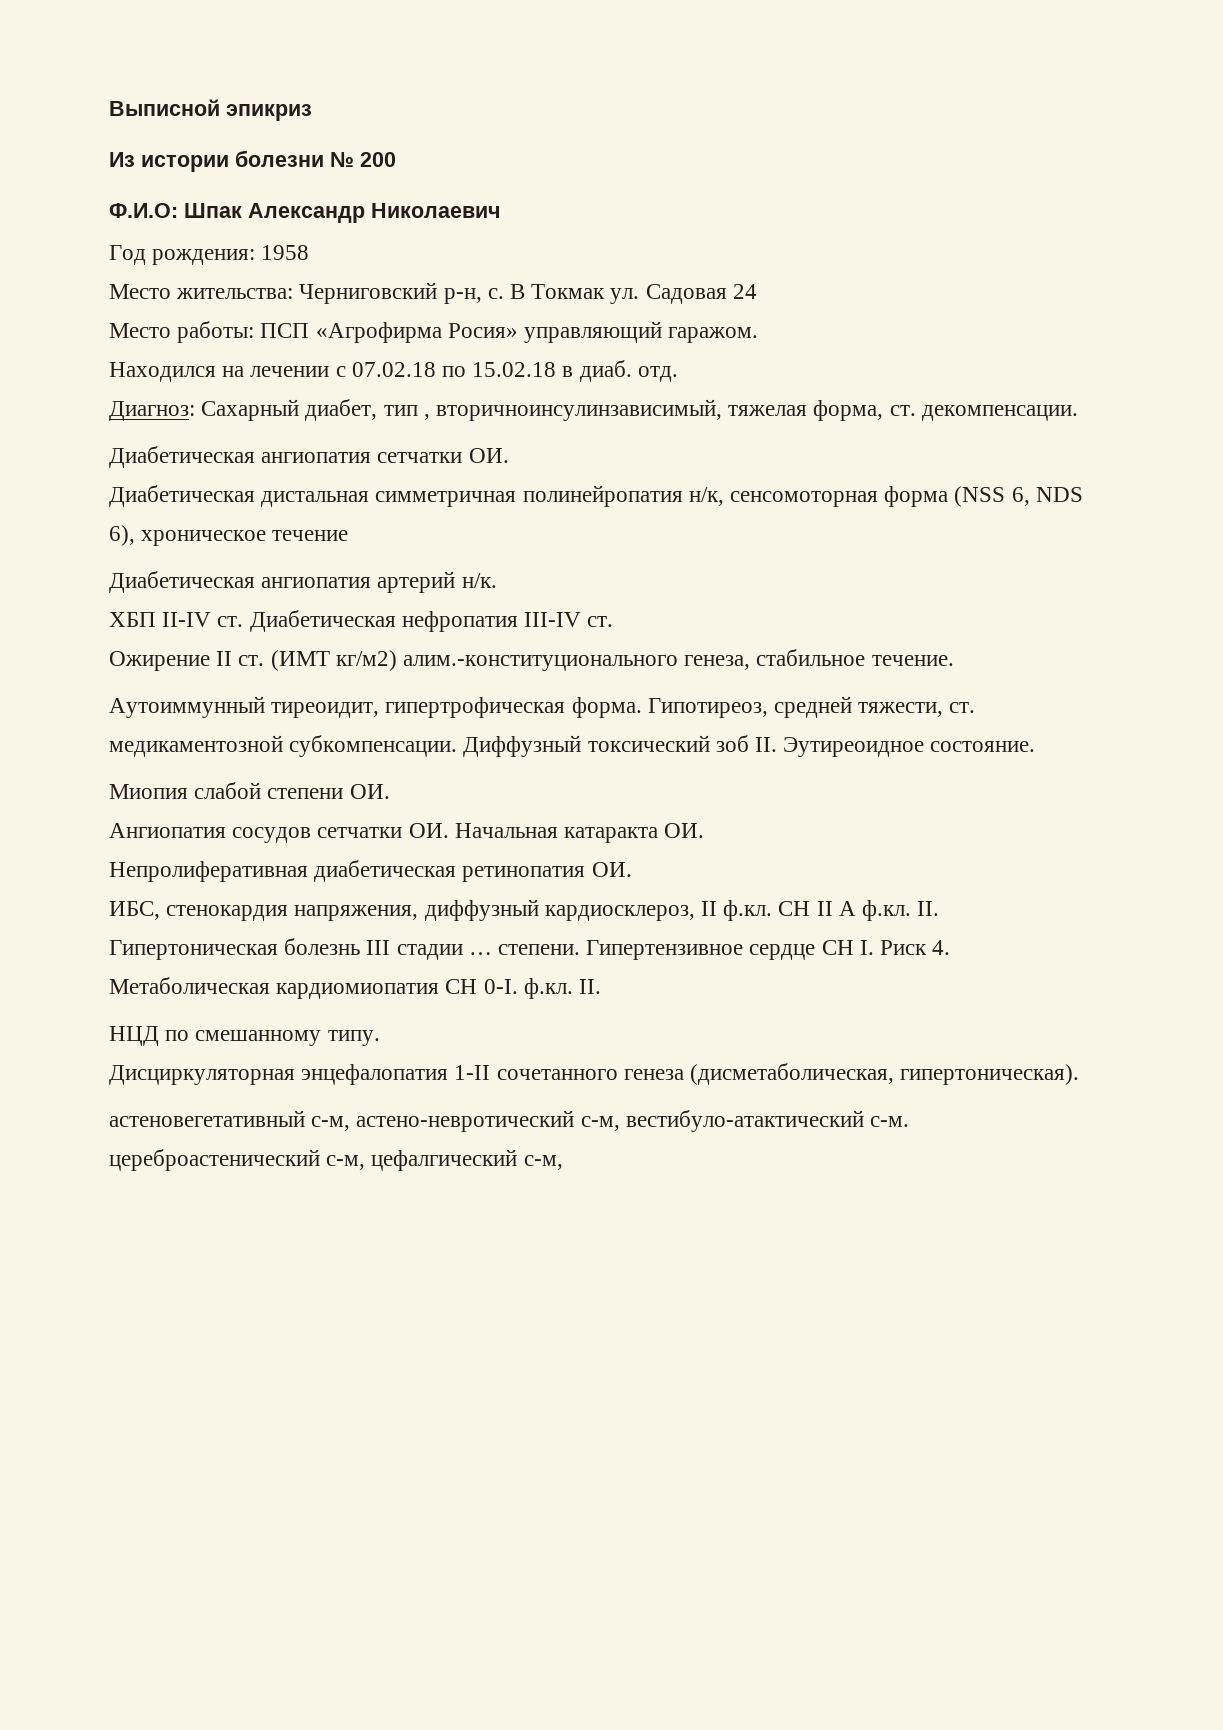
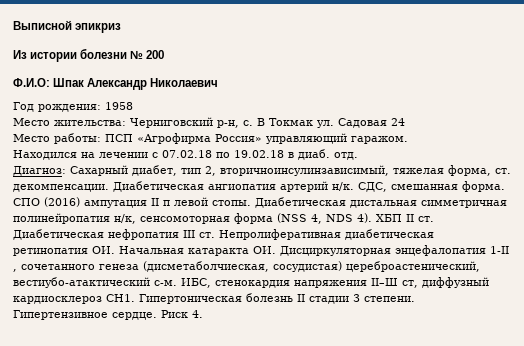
- Место работы: ПСП «Агрофирма Росия» управляющий гаражом.
+ Место работы: ПСП «Агрофирма Россия» управляющий гаражом.
- Находился на лечении с 07.02.18 по 15.02.18 в диаб. отд.
+ Находился на лечении с 07.02.18 по 19.02.18 в диаб. отд.
- Диагноз: Сахарный диабет, тип , вторичноинсулинзависимый, тяжелая форма, ст. декомпенсации.
- Диабетическая ангиопатия сетчатки ОИ.
- Диабетическая дистальная симметричная полинейропатия н/к, сенсомоторная форма (NSS 6, NDS 6), хроническое течение
- Диабетическая ангиопатия артерий н/к.
- ХБП II-IV ст. Диабетическая нефропатия III-IV ст.
- Ожирение II ст. (ИМТ кг/м2) алим.-конституционального генеза, стабильное течение.
- Аутоиммунный тиреоидит, гипертрофическая форма. Гипотиреоз, средней тяжести, ст. медикаментозной субкомпенсации. Диффузный токсический зоб II. Эутиреоидное состояние.
- Миопия слабой степени ОИ.
- Ангиопатия сосудов сетчатки ОИ. Начальная катаракта ОИ.
- Непролиферативная диабетическая ретинопатия ОИ.
- ИБС, стенокардия напряжения, диффузный кардиосклероз, II ф.кл. СН II А ф.кл. II. Гипертоническая болезнь III стадии … степени. Гипертензивное сердце СН I. Риск 4. Метаболическая кардиомиопатия СН 0-I. ф.кл. II.
- НЦД по смешанному типу.
- Дисциркуляторная энцефалопатия 1-II сочетанного генеза (дисметаболическая, гипертоническая).
- астеновегетативный с-м, астено-невротический с-м, вестибуло-атактический с-м. цереброастенический с-м, цефалгический с-м,
+ Диагноз: Сахарный диабет, тип 2, вторичноинсулинзависимый, тяжелая форма, ст. декомпенсации. Диабетическая ангиопатия артерий н/к. СДС, смешанная форма. СПО (2016) ампутация II п левой стопы. Диабетическая дистальная симметричная полинейропатия н/к, сенсомоторная форма (NSS 4, NDS 4). ХБП II ст. Диабетическая нефропатия III ст. Непролиферативная диабетическая ретинопатия ОИ. Начальная катаракта ОИ. Дисциркуляторная энцефалопатия 1-II , сочетанного генеза (дисметаболчиеская, сосудистая) цереброастенический, вестиубо-атактический с-м. ИБС, стенокардия напряжения II–Ш ст, диффузный кардиосклероз СН1. Гипертоническая болезнь II стадии 3 степени. Гипертензивное сердце. Риск 4.

